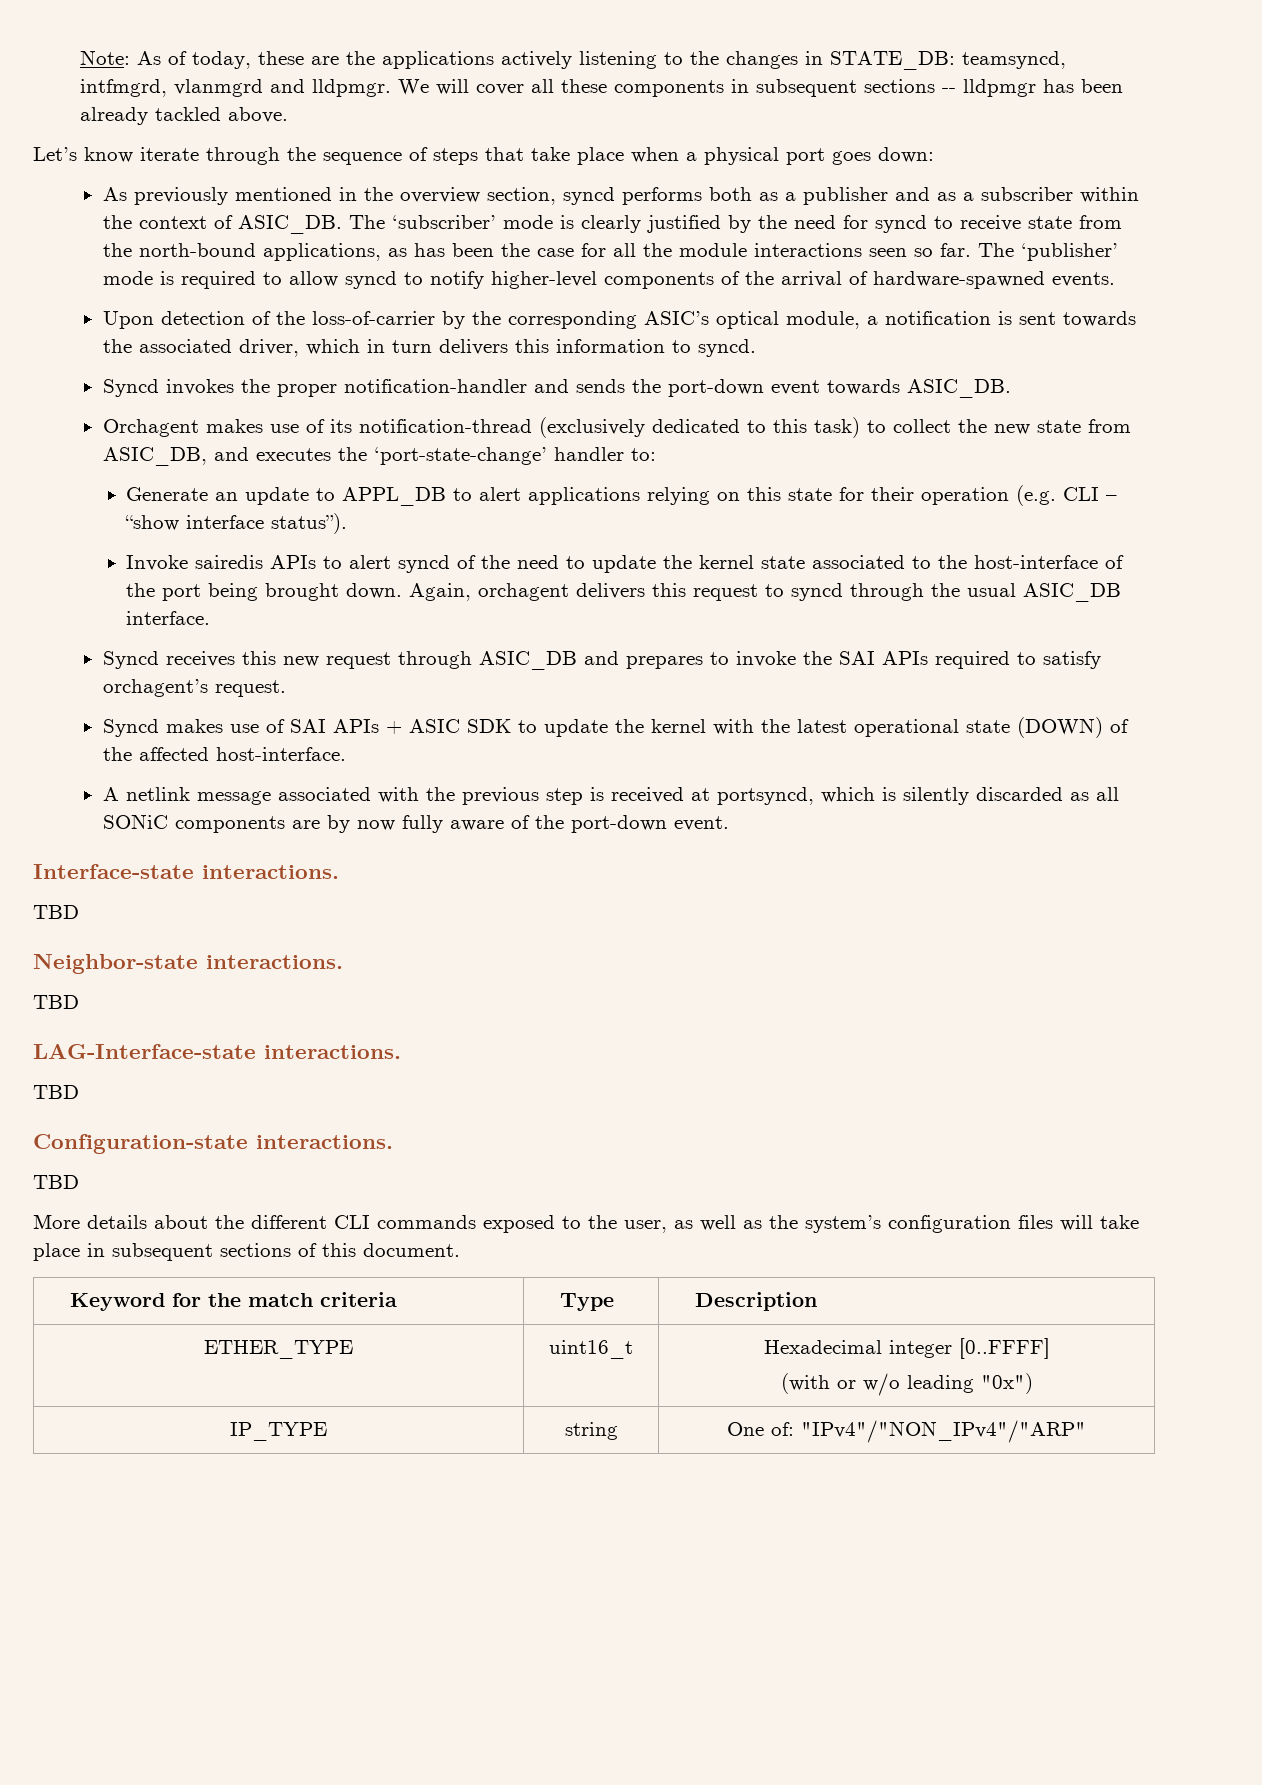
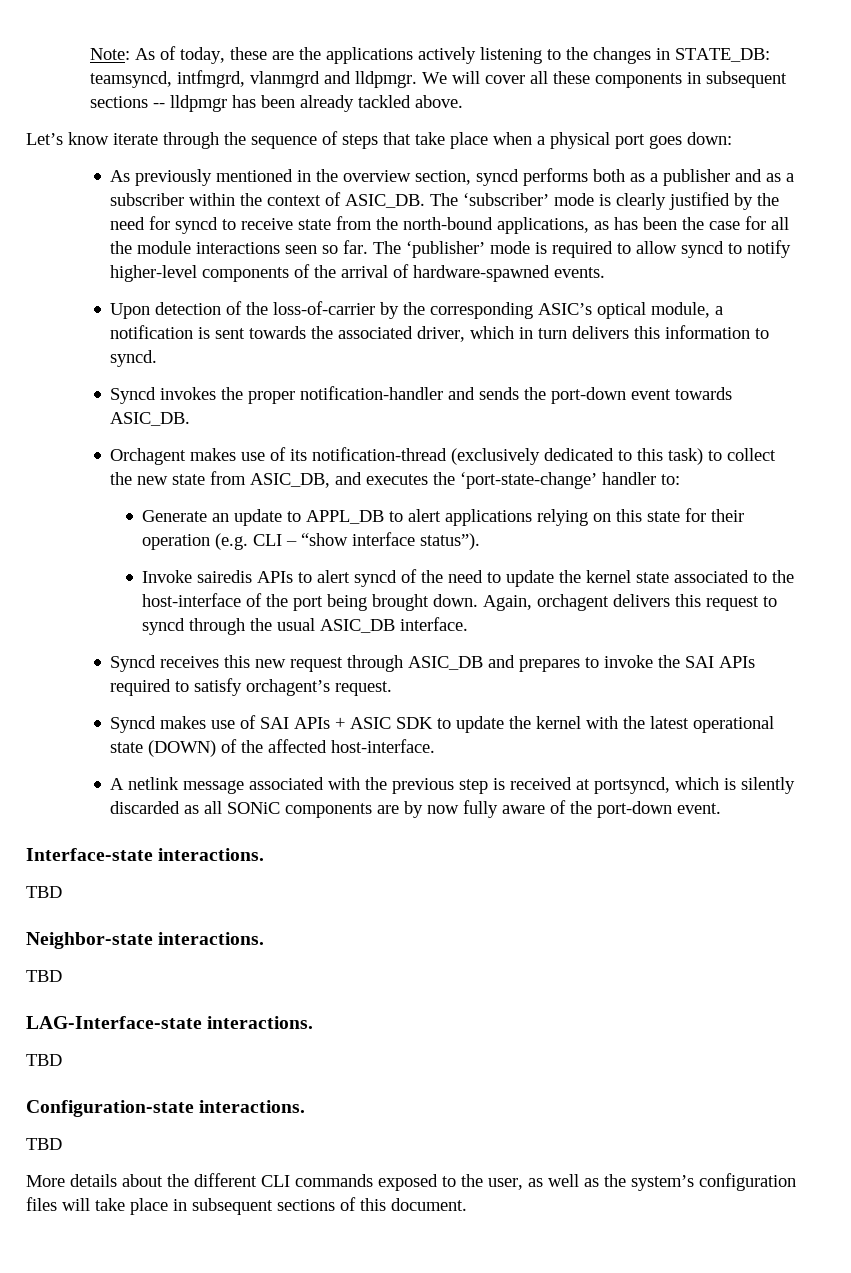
- Keyword for the match criteria | Type | Description
- ETHER_TYPE | uint16_t | Hexadecimal integer [0..FFFF]
- (with or w/o leading "0x")
- IP_TYPE | string | One of: "IPv4"/"NON_IPv4"/"ARP"

